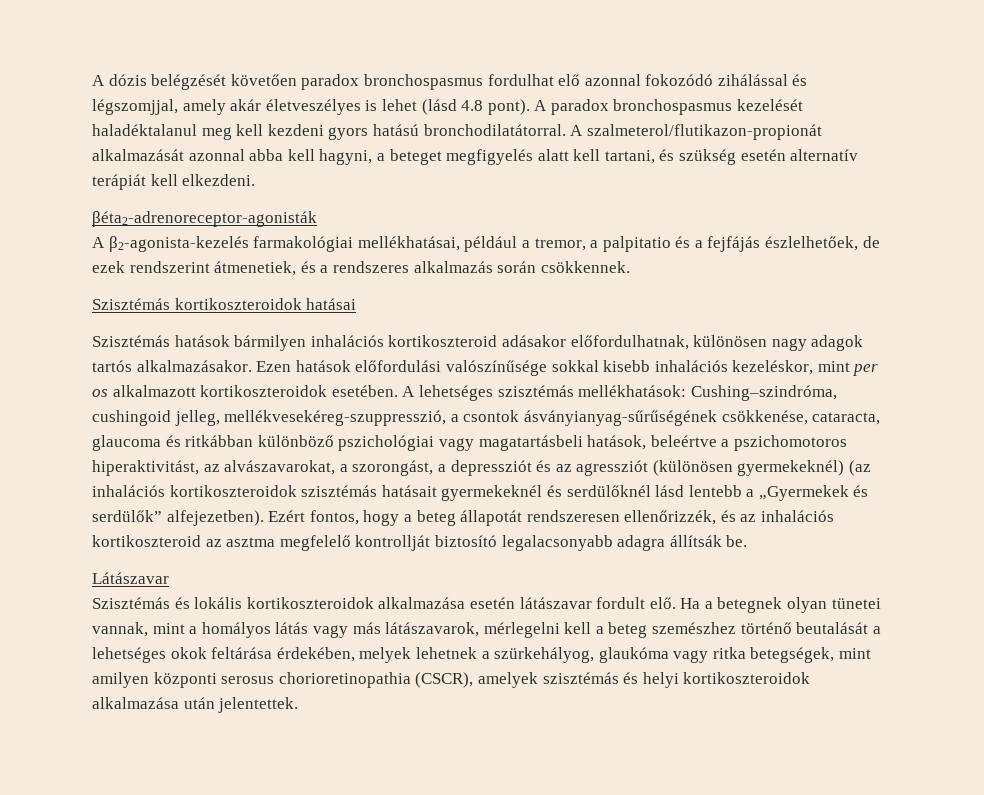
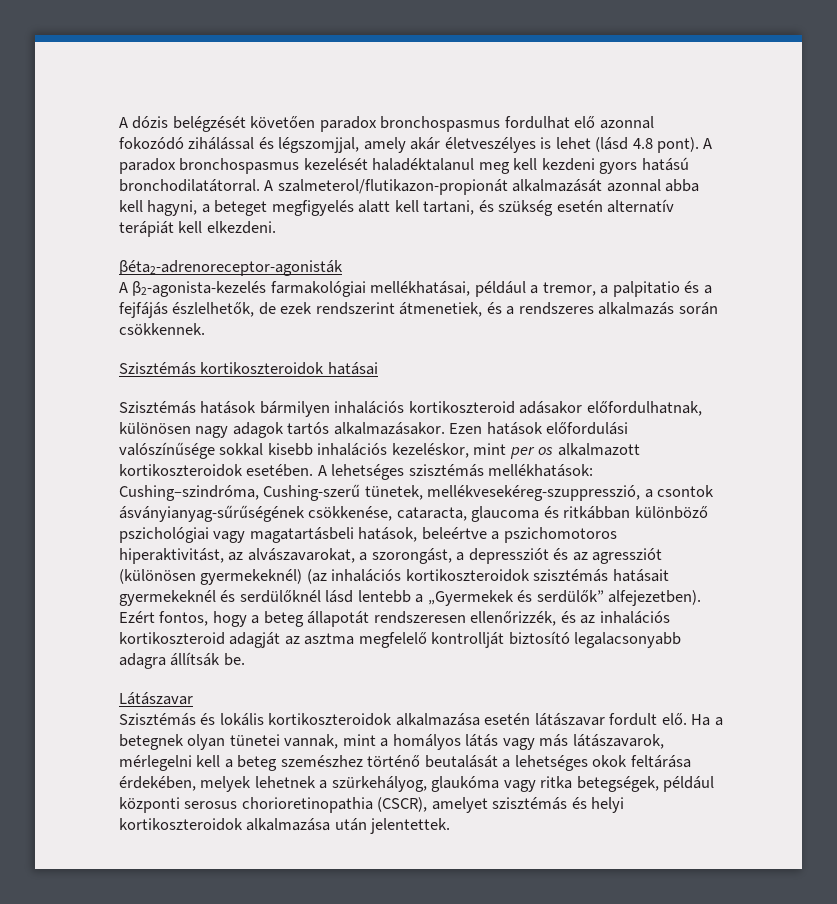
- A β2-agonista-kezelés farmakológiai mellékhatásai, például a tremor, a palpitatio és a fejfájás észlelhetőek, de ezek rendszerint átmenetiek, és a rendszeres alkalmazás során csökkennek.
+ A β2-agonista-kezelés farmakológiai mellékhatásai, például a tremor, a palpitatio és a fejfájás észlelhetők, de ezek rendszerint átmenetiek, és a rendszeres alkalmazás során csökkennek.
- A lehetséges szisztémás mellékhatások: Cushing–szindróma, cushingoid jelleg, mellékvesekéreg-szuppresszió, a csontok ásványianyag-sűrűségének csökkenése, cataracta, glaucoma és ritkábban különböző pszichológiai vagy magatartásbeli hatások, beleértve a pszichomotoros hiperaktivitást, az alvászavarokat, a szorongást, a depressziót és az agressziót (különösen gyermekeknél) (az inhalációs kortikoszteroidok szisztémás hatásait gyermekeknél és serdülőknél lásd lentebb a „Gyermekek és serdülők” alfejezetben).
+ A lehetséges szisztémás mellékhatások: Cushing–szindróma, Cushing-szerű tünetek, mellékvesekéreg-szuppresszió, a csontok ásványianyag-sűrűségének csökkenése, cataracta, glaucoma és ritkábban különböző pszichológiai vagy magatartásbeli hatások, beleértve a pszichomotoros hiperaktivitást, az alvászavarokat, a szorongást, a depressziót és az agressziót (különösen gyermekeknél) (az inhalációs kortikoszteroidok szisztémás hatásait gyermekeknél és serdülőknél lásd lentebb a „Gyermekek és serdülők” alfejezetben).
- Ezért fontos, hogy a beteg állapotát rendszeresen ellenőrizzék, és az inhalációs kortikoszteroid az asztma megfelelő kontrollját biztosító legalacsonyabb adagra állítsák be.
+ Ezért fontos, hogy a beteg állapotát rendszeresen ellenőrizzék, és az inhalációs kortikoszteroid adagját az asztma megfelelő kontrollját biztosító legalacsonyabb adagra állítsák be.
- Ha a betegnek olyan tünetei vannak, mint a homályos látás vagy más látászavarok, mérlegelni kell a beteg szemészhez történő beutalását a lehetséges okok feltárása érdekében, melyek lehetnek a szürkehályog, glaukóma vagy ritka betegségek, mint amilyen központi serosus chorioretinopathia (CSCR), amelyek szisztémás és helyi kortikoszteroidok alkalmazása után jelentettek.
+ Ha a betegnek olyan tünetei vannak, mint a homályos látás vagy más látászavarok, mérlegelni kell a beteg szemészhez történő beutalását a lehetséges okok feltárása érdekében, melyek lehetnek a szürkehályog, glaukóma vagy ritka betegségek, például központi serosus chorioretinopathia (CSCR), amelyet szisztémás és helyi kortikoszteroidok alkalmazása után jelentettek.

